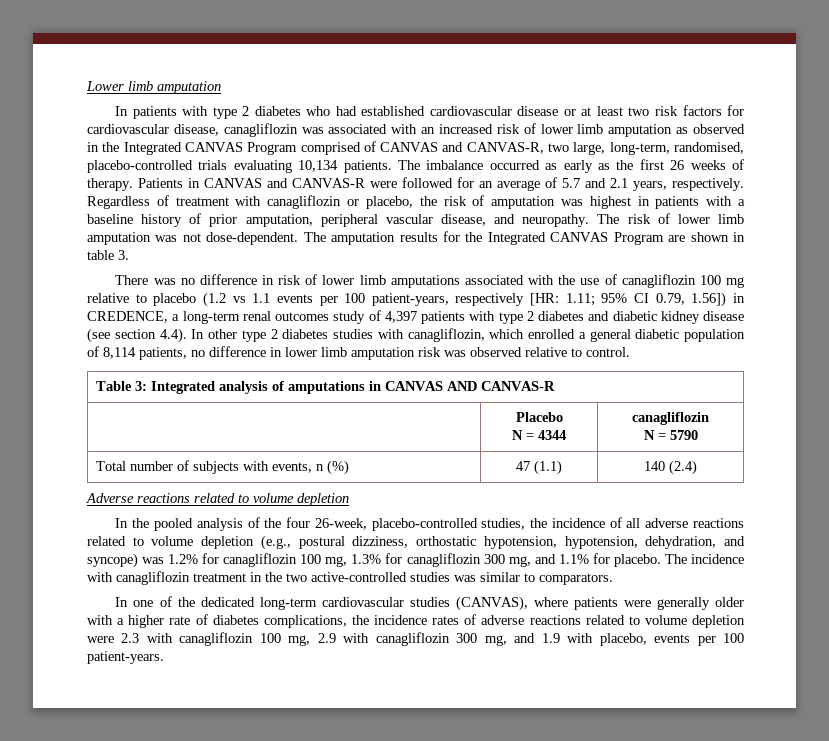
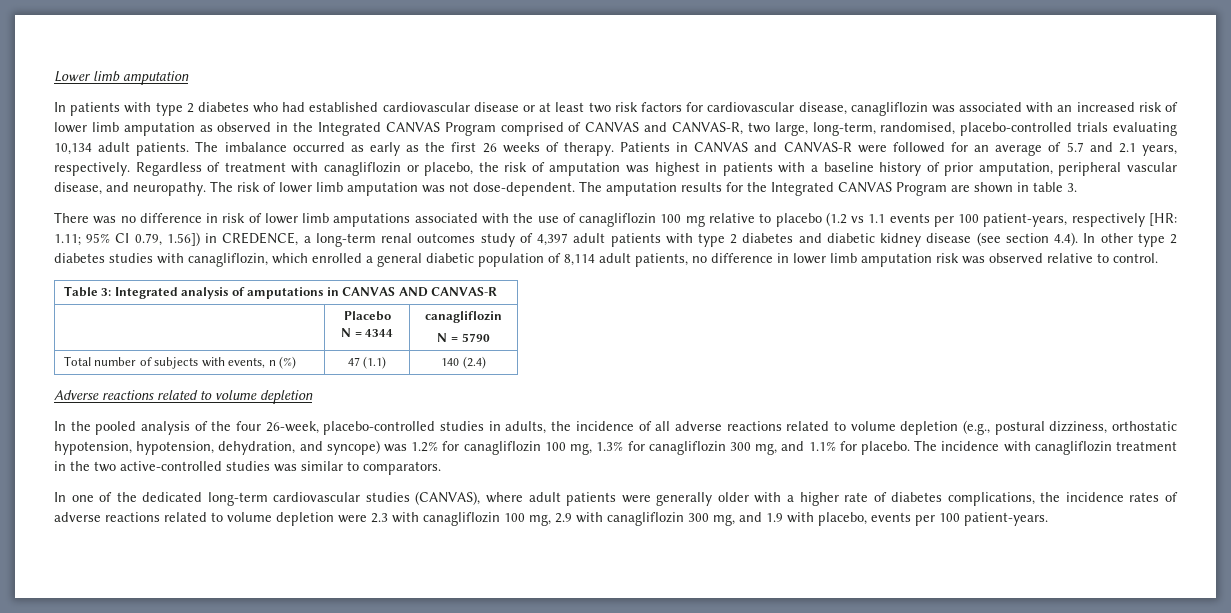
- In patients with type 2 diabetes who had established cardiovascular disease or at least two risk factors for cardiovascular disease, canagliflozin was associated with an increased risk of lower limb amputation as observed in the Integrated CANVAS Program comprised of CANVAS and CANVAS-R, two large, long-term, randomised, placebo-controlled trials evaluating 10,134 patients.
+ In patients with type 2 diabetes who had established cardiovascular disease or at least two risk factors for cardiovascular disease, canagliflozin was associated with an increased risk of lower limb amputation as observed in the Integrated CANVAS Program comprised of CANVAS and CANVAS-R, two large, long-term, randomised, placebo-controlled trials evaluating 10,134 adult patients.
- 95% CI 0.79, 1.56]) in CREDENCE, a long-term renal outcomes study of 4,397 patients with type 2 diabetes and diabetic kidney disease (see section 4.4). In other type 2 diabetes studies with canagliflozin, which enrolled a general diabetic population of 8,114 patients, no difference in lower limb amputation risk was observed relative to control.
+ 95% CI 0.79, 1.56]) in CREDENCE, a long-term renal outcomes study of 4,397 adult patients with type 2 diabetes and diabetic kidney disease (see section 4.4). In other type 2 diabetes studies with canagliflozin, which enrolled a general diabetic population of 8,114 adult patients, no difference in lower limb amputation risk was observed relative to control.
- In the pooled analysis of the four 26-week, placebo-controlled studies, the incidence of all adverse reactions related to volume depletion (e.g., postural dizziness, orthostatic hypotension, hypotension, dehydration, and syncope) was 1.2% for canagliflozin 100 mg, 1.3% for canagliflozin 300 mg, and 1.1% for placebo.
+ In the pooled analysis of the four 26-week, placebo-controlled studies in adults, the incidence of all adverse reactions related to volume depletion (e.g., postural dizziness, orthostatic hypotension, hypotension, dehydration, and syncope) was 1.2% for canagliflozin 100 mg, 1.3% for canagliflozin 300 mg, and 1.1% for placebo.
- In one of the dedicated long-term cardiovascular studies (CANVAS), where patients were generally older with a higher rate of diabetes complications, the incidence rates of adverse reactions related to volume depletion were 2.3 with canagliflozin 100 mg, 2.9 with canagliflozin 300 mg, and 1.9 with placebo, events per 100 patient-years.
+ In one of the dedicated long-term cardiovascular studies (CANVAS), where adult patients were generally older with a higher rate of diabetes complications, the incidence rates of adverse reactions related to volume depletion were 2.3 with canagliflozin 100 mg, 2.9 with canagliflozin 300 mg, and 1.9 with placebo, events per 100 patient-years.

